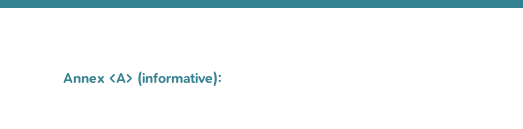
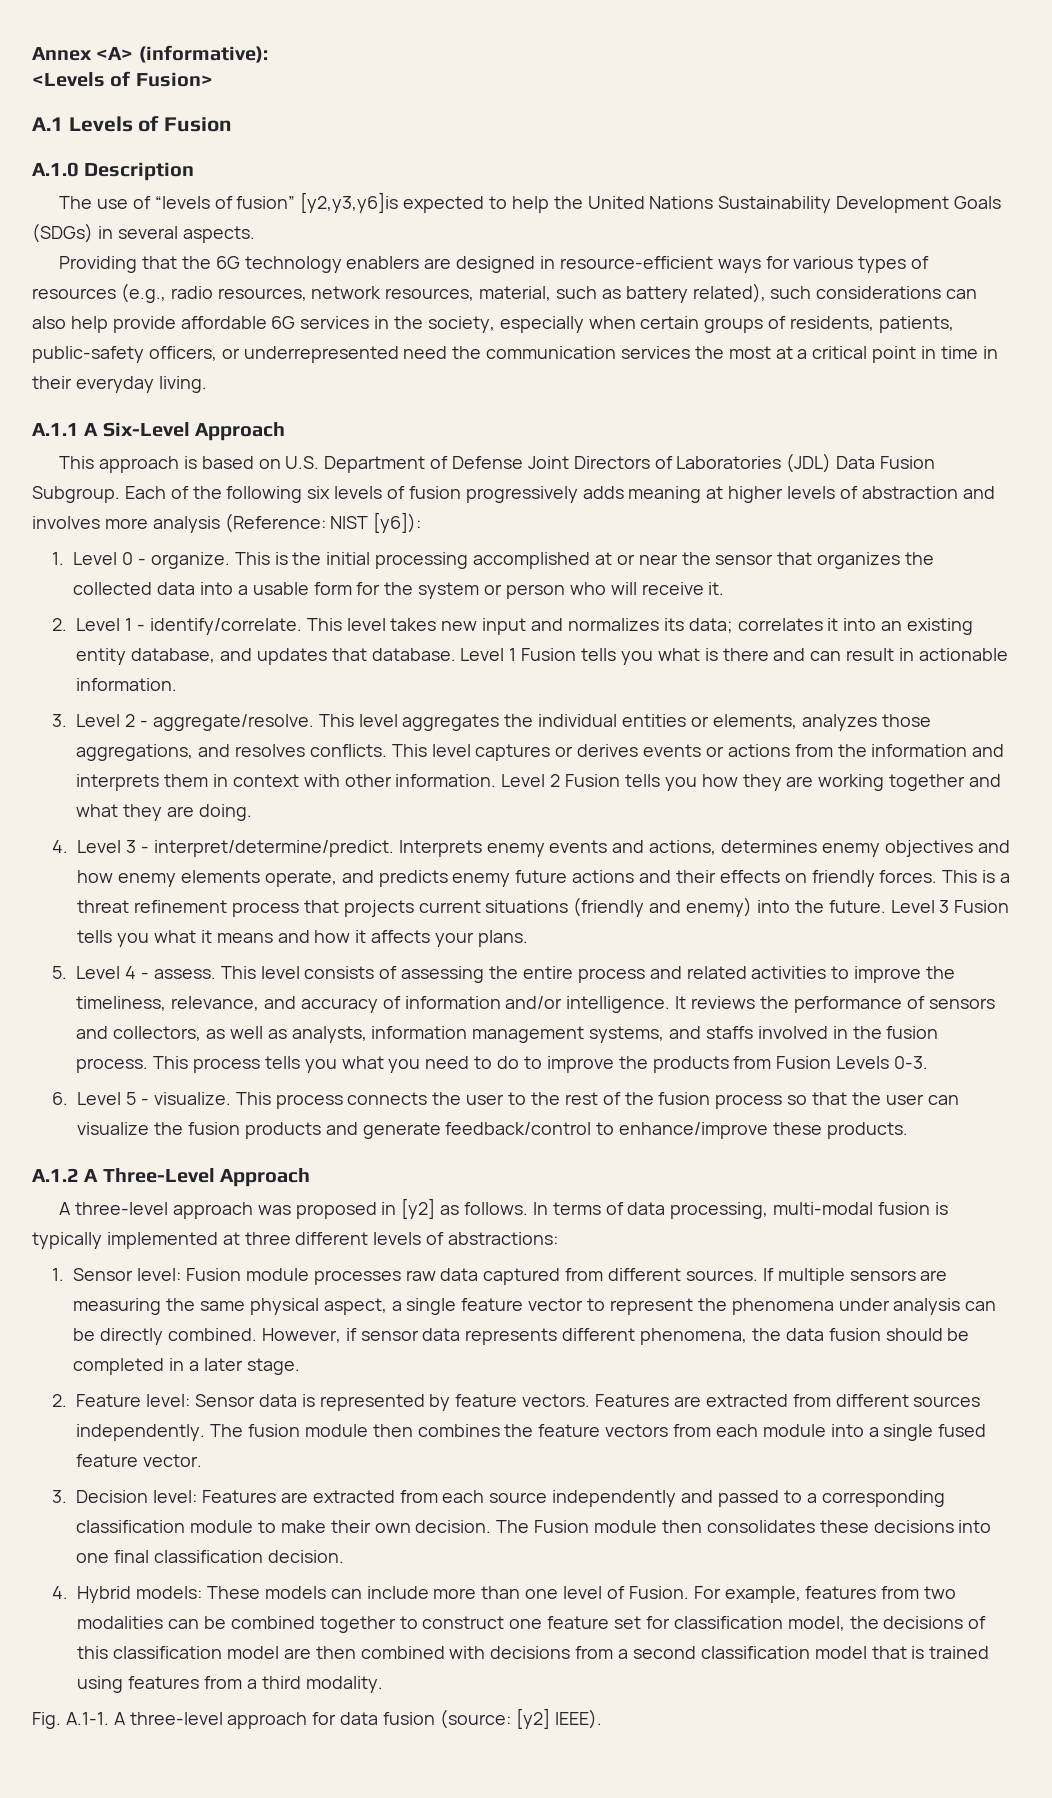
+ <Levels of Fusion>
+ A.1 Levels of Fusion
+ A.1.0 Description
+ The use of “levels of fusion” [y2,y3,y6]is expected to help the United Nations Sustainability Development Goals (SDGs) in several aspects.
+ Providing that the 6G technology enablers are designed in resource-efficient ways for various types of resources (e.g., radio resources, network resources, material, such as battery related), such considerations can also help provide affordable 6G services in the society, especially when certain groups of residents, patients, public-safety officers, or underrepresented need the communication services the most at a critical point in time in their everyday living.
+ A.1.1 A Six-Level Approach
+ This approach is based on U.S. Department of Defense Joint Directors of Laboratories (JDL) Data Fusion Subgroup. Each of the following six levels of fusion progressively adds meaning at higher levels of abstraction and involves more analysis (Reference: NIST [y6]):
+ 1. Level 0 - organize. This is the initial processing accomplished at or near the sensor that organizes the collected data into a usable form for the system or person who will receive it.
+ 2. Level 1 - identify/correlate. This level takes new input and normalizes its data; correlates it into an existing entity database, and updates that database. Level 1 Fusion tells you what is there and can result in actionable information.
+ 3. Level 2 - aggregate/resolve. This level aggregates the individual entities or elements, analyzes those aggregations, and resolves conflicts. This level captures or derives events or actions from the information and interprets them in context with other information. Level 2 Fusion tells you how they are working together and what they are doing.
+ 4. Level 3 - interpret/determine/predict. Interprets enemy events and actions, determines enemy objectives and how enemy elements operate, and predicts enemy future actions and their effects on friendly forces. This is a threat refinement process that projects current situations (friendly and enemy) into the future. Level 3 Fusion tells you what it means and how it affects your plans.
+ 5. Level 4 - assess. This level consists of assessing the entire process and related activities to improve the timeliness, relevance, and accuracy of information and/or intelligence. It reviews the performance of sensors and collectors, as well as analysts, information management systems, and staffs involved in the fusion process. This process tells you what you need to do to improve the products from Fusion Levels 0-3.
+ 6. Level 5 - visualize. This process connects the user to the rest of the fusion process so that the user can visualize the fusion products and generate feedback/control to enhance/improve these products.
+ A.1.2 A Three-Level Approach
+ A three-level approach was proposed in [y2] as follows. In terms of data processing, multi-modal fusion is typically implemented at three different levels of abstractions:
+ 1. Sensor level: Fusion module processes raw data captured from different sources. If multiple sensors are measuring the same physical aspect, a single feature vector to represent the phenomena under analysis can be directly combined. However, if sensor data represents different phenomena, the data fusion should be completed in a later stage.
+ 2. Feature level: Sensor data is represented by feature vectors. Features are extracted from different sources independently. The fusion module then combines the feature vectors from each module into a single fused feature vector.
+ 3. Decision level: Features are extracted from each source independently and passed to a corresponding classification module to make their own decision. The Fusion module then consolidates these decisions into one final classification decision.
+ 4. Hybrid models: These models can include more than one level of Fusion. For example, features from two modalities can be combined together to construct one feature set for classification model, the decisions of this classification model are then combined with decisions from a second classification model that is trained using features from a third modality.
+ Fig. A.1-1. A three-level approach for data fusion (source: [y2] IEEE).

